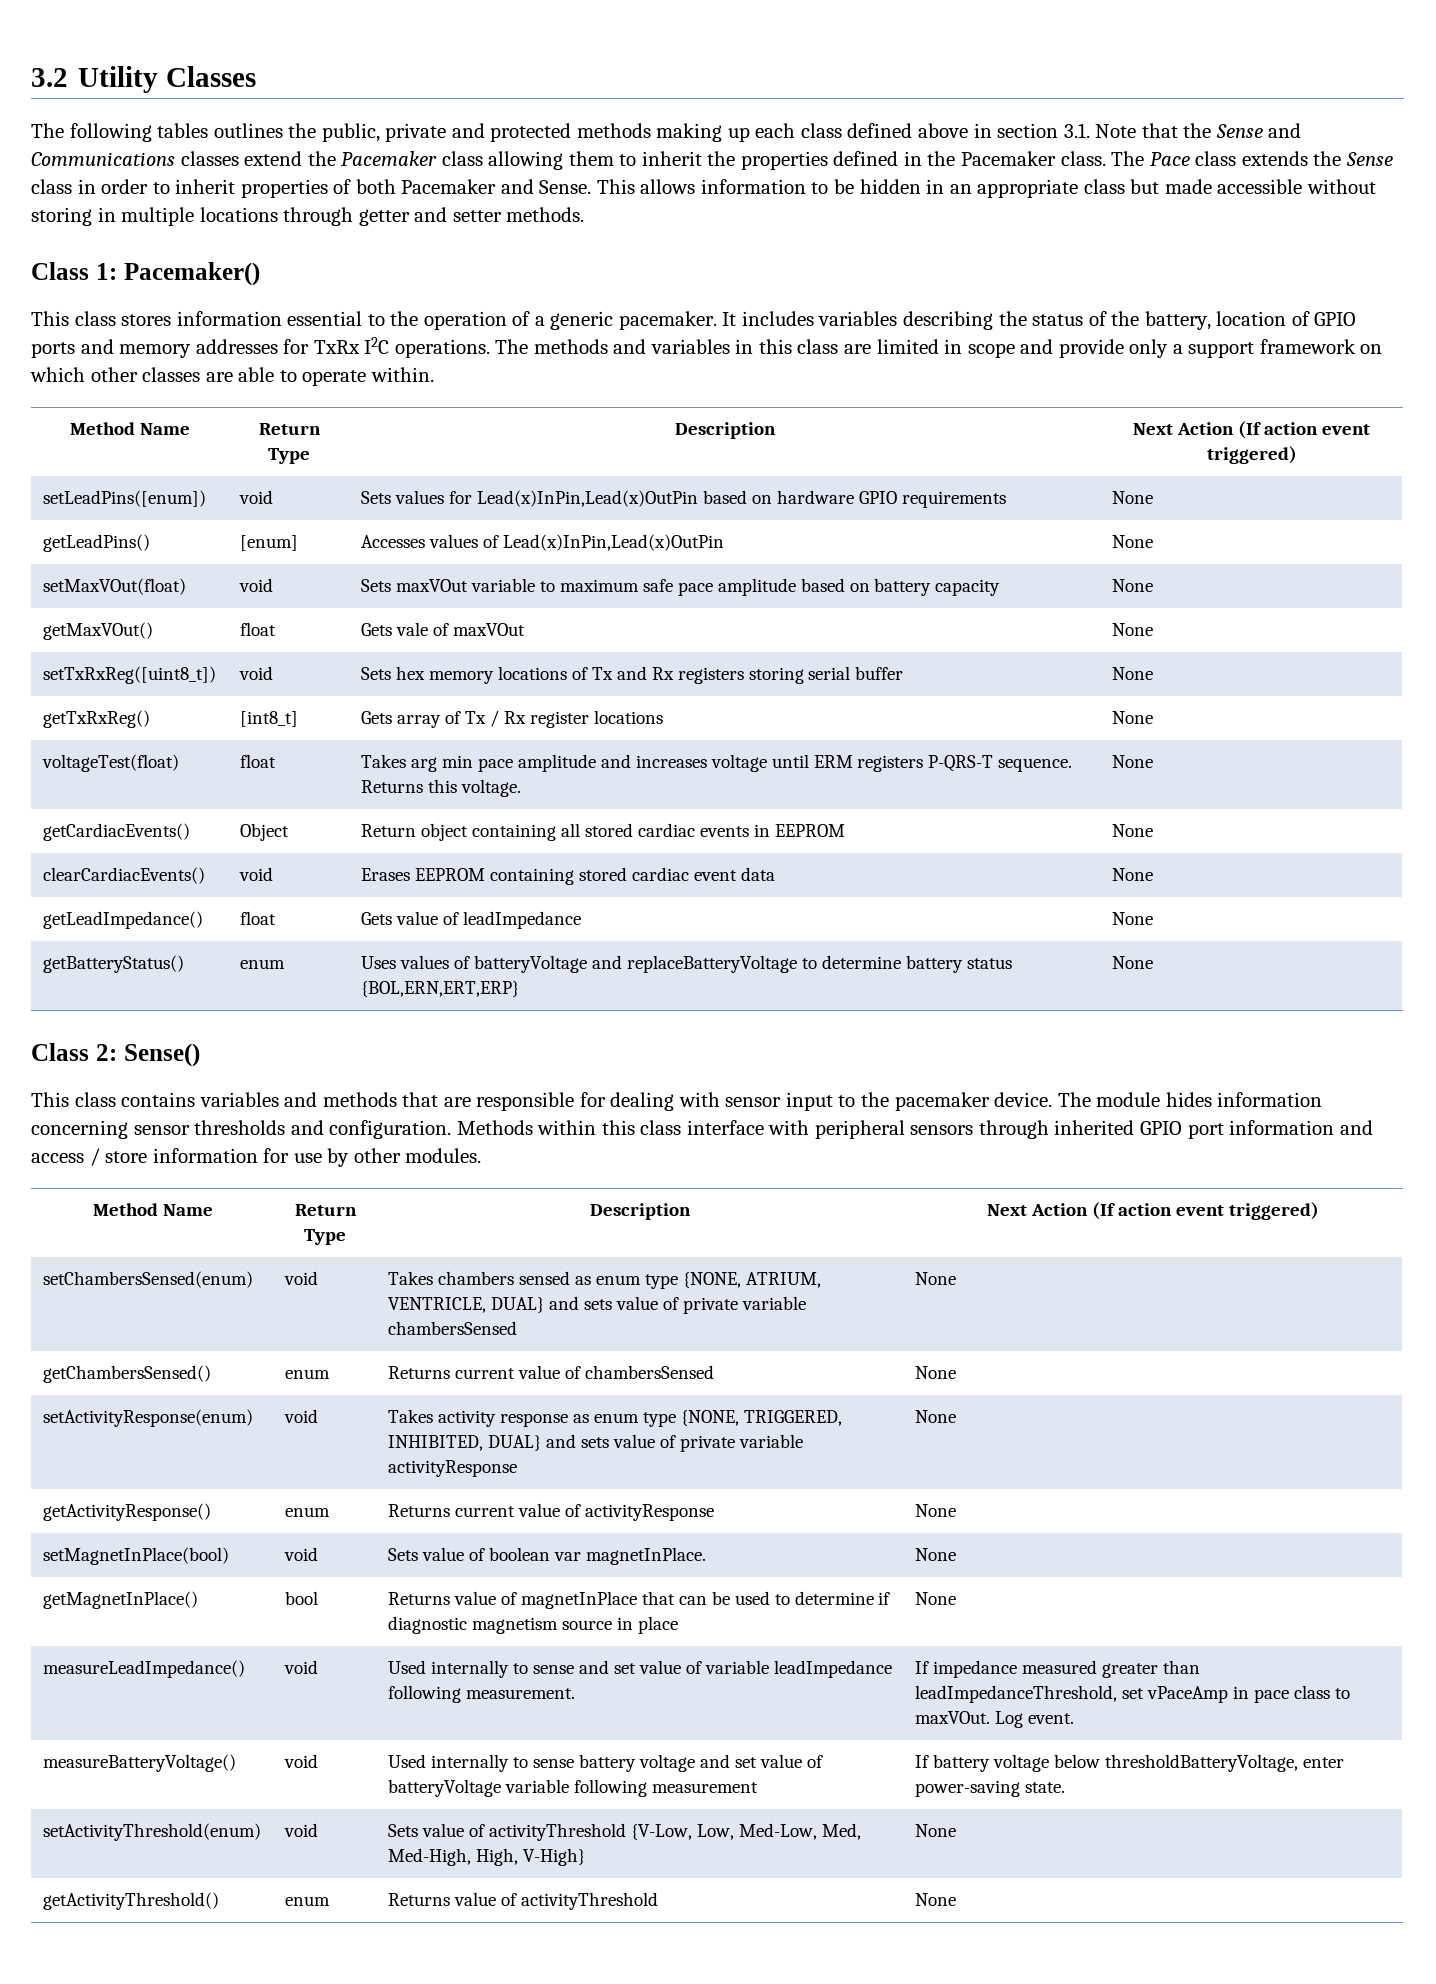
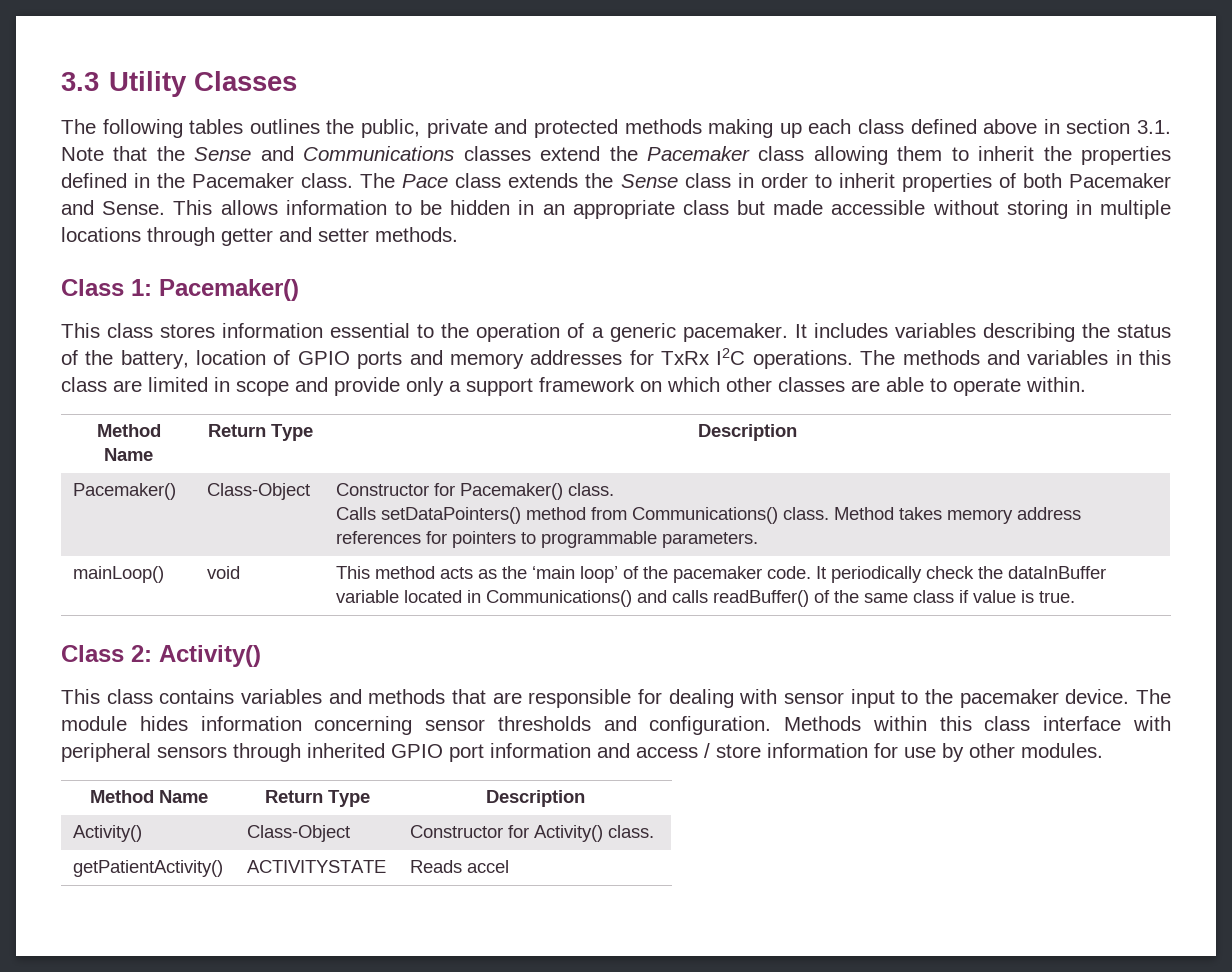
- 3.2 Utility Classes
+ 3.3 Utility Classes
  The methods and variables in this class are limited in scope and provide only a support framework on which other classes are able to operate within.
- Method Name | Return Type | Description | Next Action (If action event triggered)
- setLeadPins([enum]) | void | Sets values for Lead(x)InPin,Lead(x)OutPin based on hardware GPIO requirements | None
- getLeadPins() | [enum] | Accesses values of Lead(x)InPin,Lead(x)OutPin | None
- setMaxVOut(float) | void | Sets maxVOut variable to maximum safe pace amplitude based on battery capacity | None
- getMaxVOut() | float | Gets vale of maxVOut | None
- setTxRxReg([uint8_t]) | void | Sets hex memory locations of Tx and Rx registers storing serial buffer | None
- getTxRxReg() | [int8_t] | Gets array of Tx / Rx register locations | None
- voltageTest(float) | float | Takes arg min pace amplitude and increases voltage until ERM registers P-QRS-T sequence. Returns this voltage. | None
- getCardiacEvents() | Object | Return object containing all stored cardiac events in EEPROM | None
- clearCardiacEvents() | void | Erases EEPROM containing stored cardiac event data | None
- getLeadImpedance() | float | Gets value of leadImpedance | None
- getBatteryStatus() | enum | Uses values of batteryVoltage and replaceBatteryVoltage to determine battery status {BOL,ERN,ERT,ERP} | None
+ Method Name | Return Type | Description
+ Pacemaker() | Class-Object | Constructor for Pacemaker() class.
+ Calls setDataPointers() method from Communications() class. Method takes memory address references for pointers to programmable parameters.
+ mainLoop() | void | This method acts as the ‘main loop’ of the pacemaker code. It periodically check the dataInBuffer variable located in Communications() and calls readBuffer() of the same class if value is true.
- Class 2: Sense()
+ Class 2: Activity()
  Methods within this class interface with peripheral sensors through inherited GPIO port information and access / store information for use by other modules.
- Method Name | Return Type | Description | Next Action (If action event triggered)
- setChambersSensed(enum) | void | Takes chambers sensed as enum type {NONE, ATRIUM, VENTRICLE, DUAL} and sets value of private variable chambersSensed | None
- getChambersSensed() | enum | Returns current value of chambersSensed | None
- setActivityResponse(enum) | void | Takes activity response as enum type {NONE, TRIGGERED, INHIBITED, DUAL} and sets value of private variable activityResponse | None
- getActivityResponse() | enum | Returns current value of activityResponse | None
- setMagnetInPlace(bool) | void | Sets value of boolean var magnetInPlace. | None
- getMagnetInPlace() | bool | Returns value of magnetInPlace that can be used to determine if diagnostic magnetism source in place | None
- measureLeadImpedance() | void | Used internally to sense and set value of variable leadImpedance following measurement. | If impedance measured greater than leadImpedanceThreshold, set vPaceAmp in pace class to maxVOut. Log event.
- measureBatteryVoltage() | void | Used internally to sense battery voltage and set value of batteryVoltage variable following measurement | If battery voltage below thresholdBatteryVoltage, enter power-saving state.
- setActivityThreshold(enum) | void | Sets value of activityThreshold {V-Low, Low, Med-Low, Med, Med-High, High, V-High} | None
- getActivityThreshold() | enum | Returns value of activityThreshold | None
+ Method Name | Return Type | Description
+ Activity() | Class-Object | Constructor for Activity() class.
+ getPatientActivity() | ACTIVITYSTATE | Reads accel

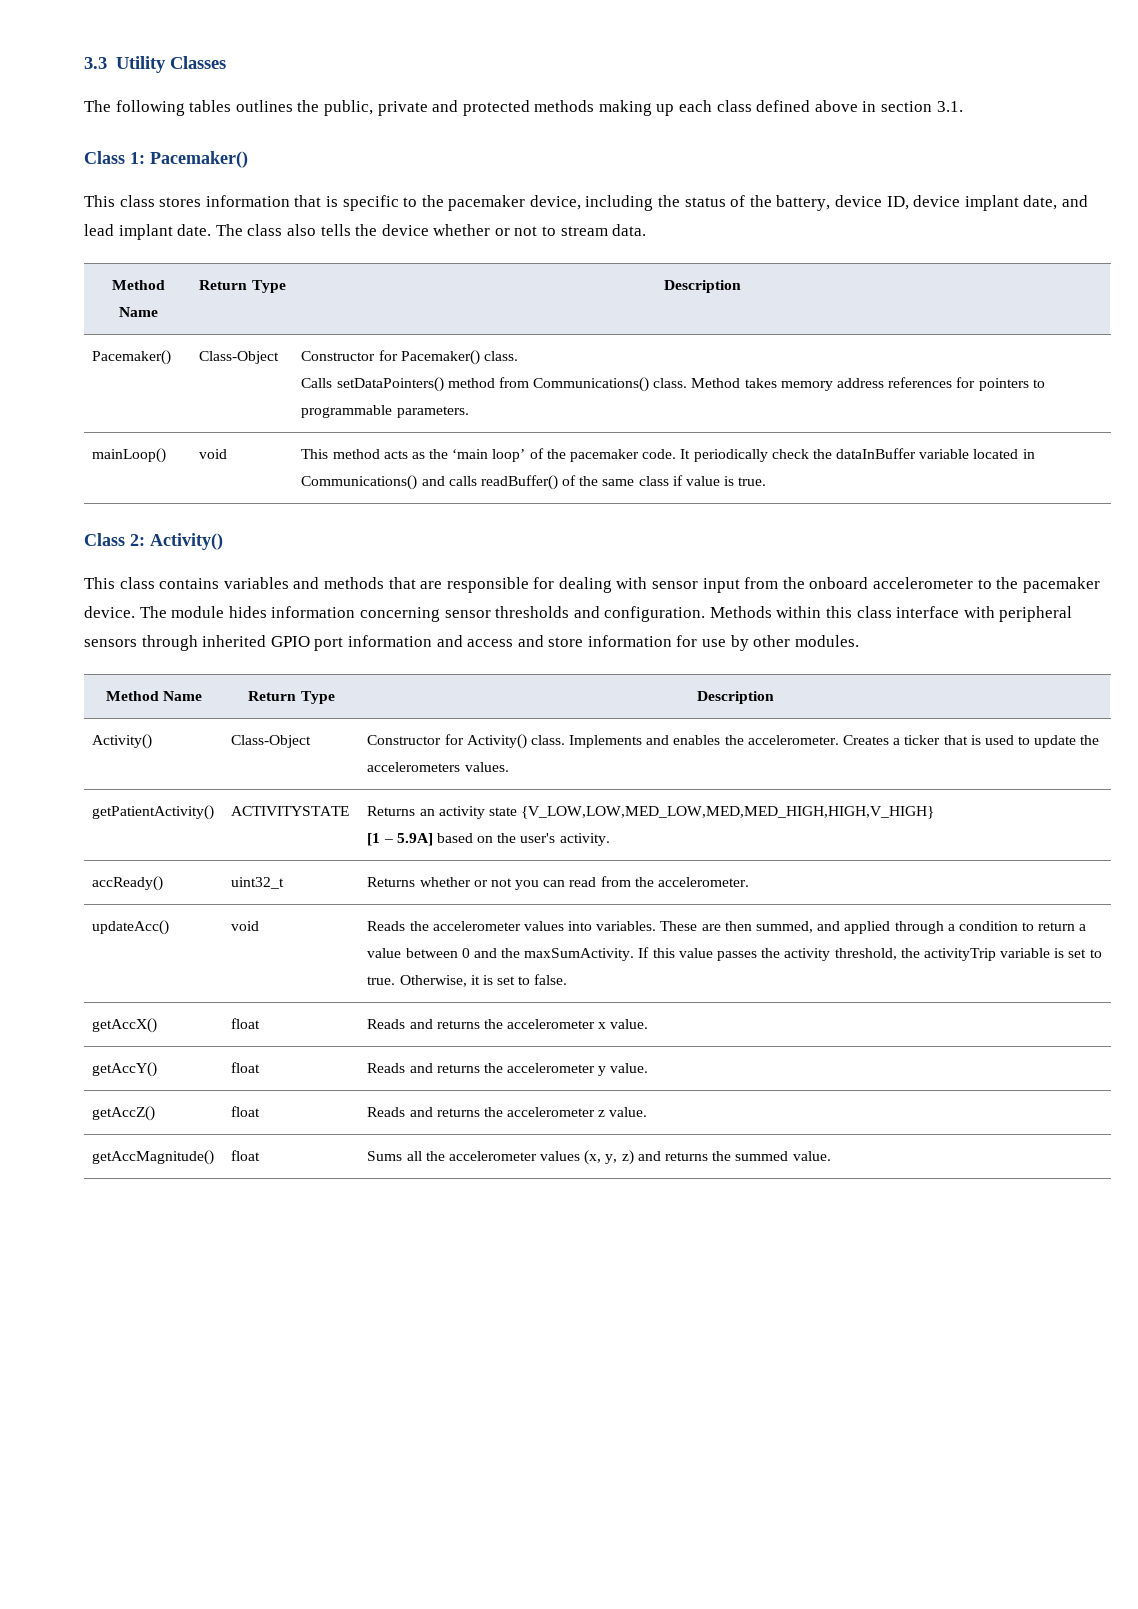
- The following tables outlines the public, private and protected methods making up each class defined above in section 3.1. Note that the Sense and Communications classes extend the Pacemaker class allowing them to inherit the properties defined in the Pacemaker class. The Pace class extends the Sense class in order to inherit properties of both Pacemaker and Sense. This allows information to be hidden in an appropriate class but made accessible without storing in multiple locations through getter and setter methods.
+ The following tables outlines the public, private and protected methods making up each class defined above in section 3.1.
- This class stores information essential to the operation of a generic pacemaker. It includes variables describing the status of the battery, location of GPIO ports and memory addresses for TxRx I2C operations. The methods and variables in this class are limited in scope and provide only a support framework on which other classes are able to operate within.
+ This class stores information that is specific to the pacemaker device, including the status of the battery, device ID, device implant date, and lead implant date. The class also tells the device whether or not to stream data.
- This class contains variables and methods that are responsible for dealing with sensor input to the pacemaker device.
+ This class contains variables and methods that are responsible for dealing with sensor input from the onboard accelerometer to the pacemaker device.
- Methods within this class interface with peripheral sensors through inherited GPIO port information and access / store information for use by other modules.
+ Methods within this class interface with peripheral sensors through inherited GPIO port information and access and store information for use by other modules.
- Activity() | Class-Object | Constructor for Activity() class.
- getPatientActivity() | ACTIVITYSTATE | Reads accel
+ Activity() | Class-Object | Constructor for Activity() class. Implements and enables the accelerometer. Creates a ticker that is used to update the accelerometers values.
+ getPatientActivity() | ACTIVITYSTATE | Returns an activity state {V_LOW,LOW,MED_LOW,MED,MED_HIGH,HIGH,V_HIGH}
+ [1 – 5.9A] based on the user's activity.
+ accReady() | uint32_t | Returns whether or not you can read from the accelerometer.
+ updateAcc() | void | Reads the accelerometer values into variables. These are then summed, and applied through a condition to return a value between 0 and the maxSumActivity. If this value passes the activity threshold, the activityTrip variable is set to true. Otherwise, it is set to false.
+ getAccX() | float | Reads and returns the accelerometer x value.
+ getAccY() | float | Reads and returns the accelerometer y value.
+ getAccZ() | float | Reads and returns the accelerometer z value.
+ getAccMagnitude() | float | Sums all the accelerometer values (x, y, z) and returns the summed value.

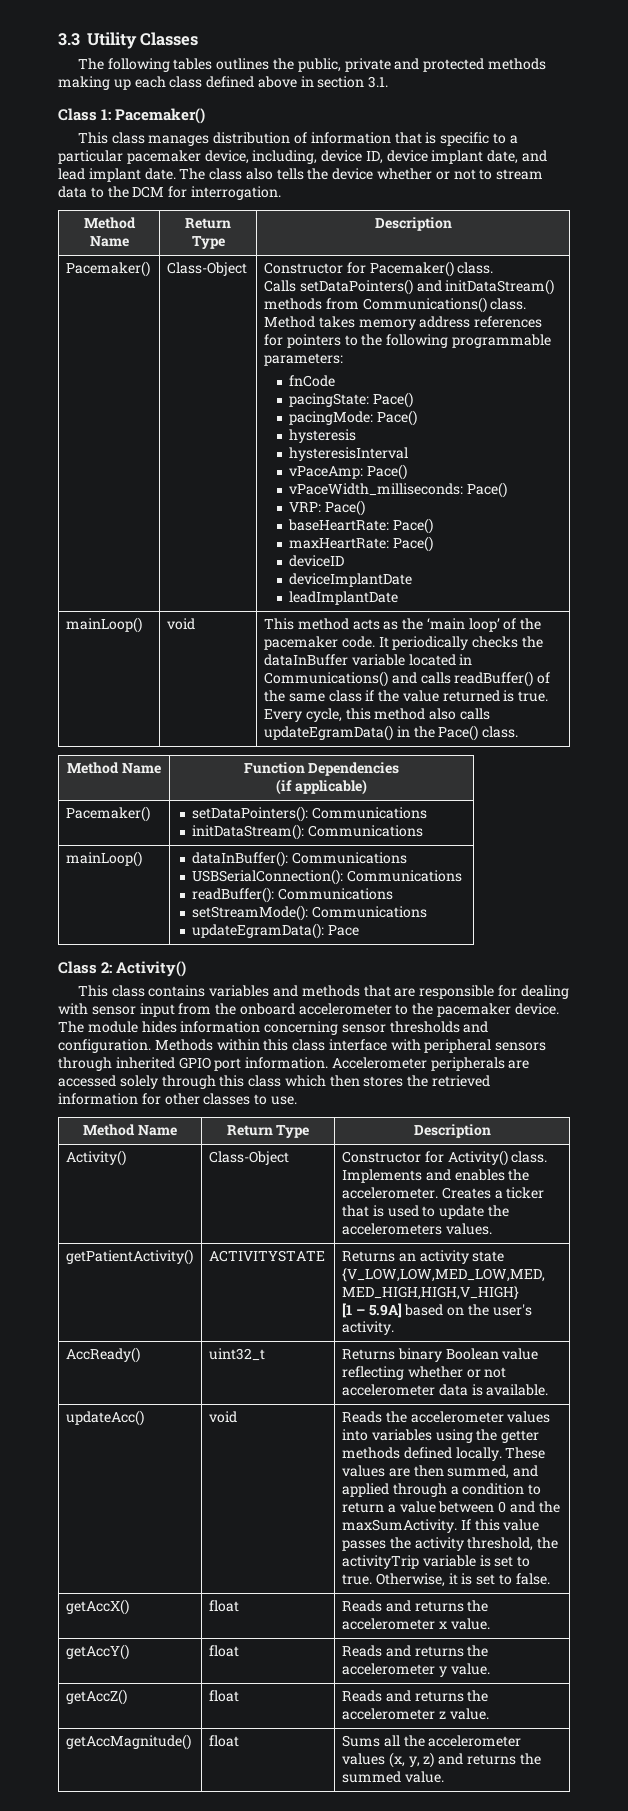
- This class stores information that is specific to the pacemaker device, including the status of the battery, device ID, device implant date, and lead implant date.
+ This class manages distribution of information that is specific to a particular pacemaker device, including, device ID, device implant date, and lead implant date.
- The class also tells the device whether or not to stream data.
+ The class also tells the device whether or not to stream data to the DCM for interrogation.
- Calls setDataPointers() method from Communications() class.
+ Calls setDataPointers() and initDataStream() methods from Communications() class.
- Method takes memory address references for pointers to programmable parameters.
+ Method takes memory address references for pointers to the following programmable parameters:
+ fnCode
+ pacingState: Pace()
+ pacingMode: Pace()
+ hysteresis
+ hysteresisInterval
+ vPaceAmp: Pace()
+ vPaceWidth_milliseconds: Pace()
+ VRP: Pace()
+ baseHeartRate: Pace()
+ maxHeartRate: Pace()
+ deviceID
+ deviceImplantDate
+ leadImplantDate
- It periodically check the dataInBuffer variable located in Communications() and calls readBuffer() of the same class if value is true.
+ It periodically checks the dataInBuffer variable located in Communications() and calls readBuffer() of the same class if the value returned is true. Every cycle, this method also calls updateEgramData() in the Pace() class.
+ Method Name | Function Dependencies
+ (if applicable)
+ Pacemaker() | setDataPointers(): Communications
+ initDataStream(): Communications
+ mainLoop() | dataInBuffer(): Communications
+ USBSerialConnection(): Communications
+ readBuffer(): Communications
+ setStreamMode(): Communications
+ updateEgramData(): Pace
- Methods within this class interface with peripheral sensors through inherited GPIO port information and access and store information for use by other modules.
+ Methods within this class interface with peripheral sensors through inherited GPIO port information. Accelerometer peripherals are accessed solely through this class which then stores the retrieved information for other classes to use.
- accReady() | uint32_t | Returns whether or not you can read from the accelerometer.
+ AccReady() | uint32_t | Returns binary Boolean value reflecting whether or not accelerometer data is available.
- Reads the accelerometer values into variables. These are then summed, and applied through a condition to return a value between 0 and the maxSumActivity.
+ Reads the accelerometer values into variables using the getter methods defined locally. These values are then summed, and applied through a condition to return a value between 0 and the maxSumActivity.

